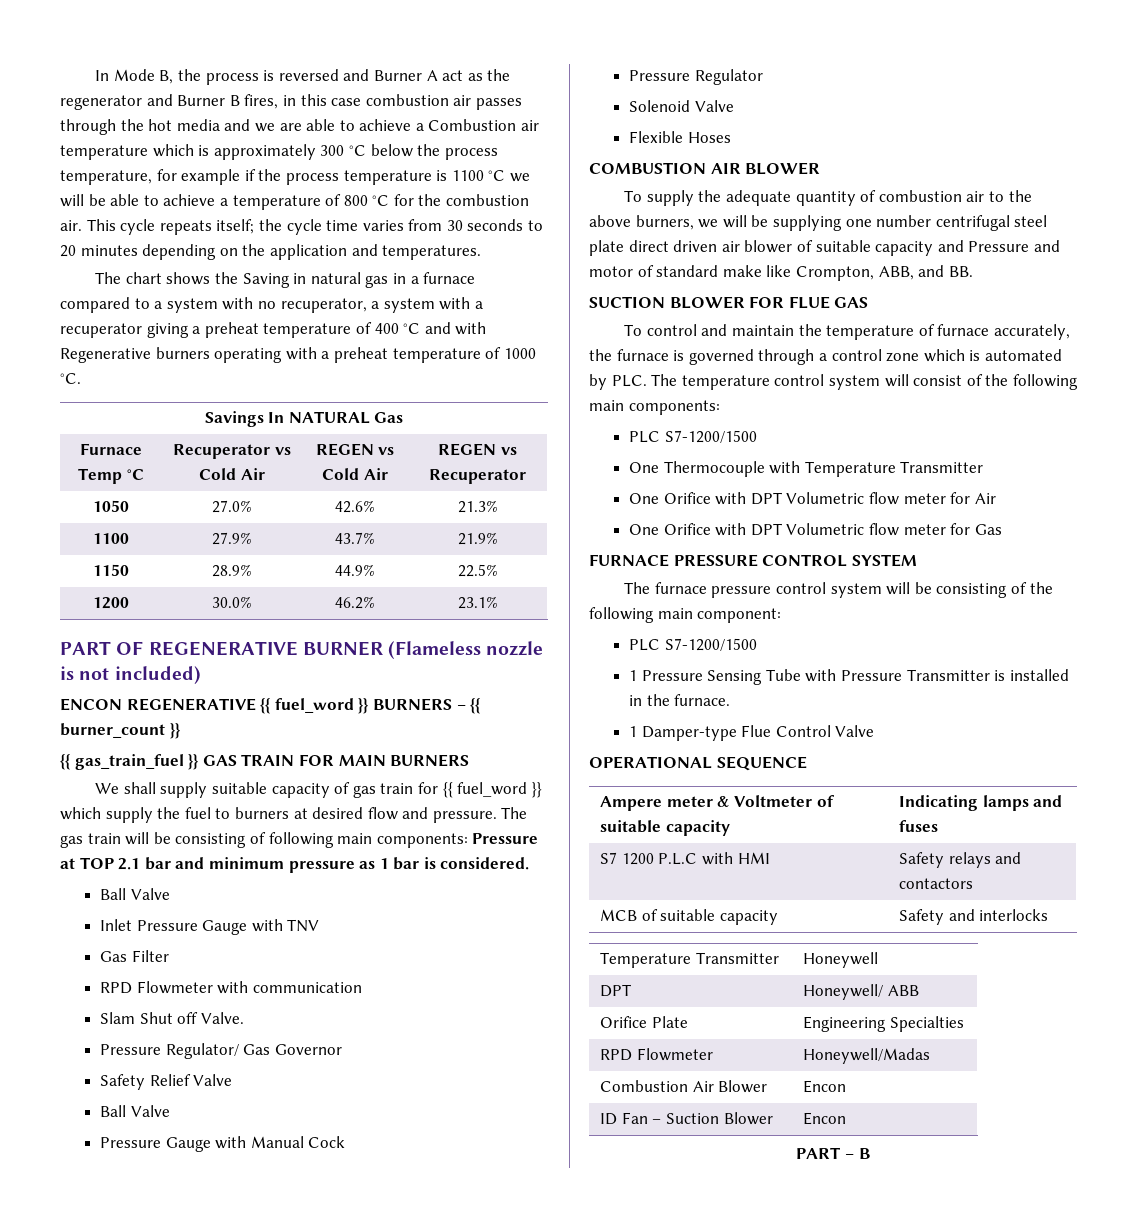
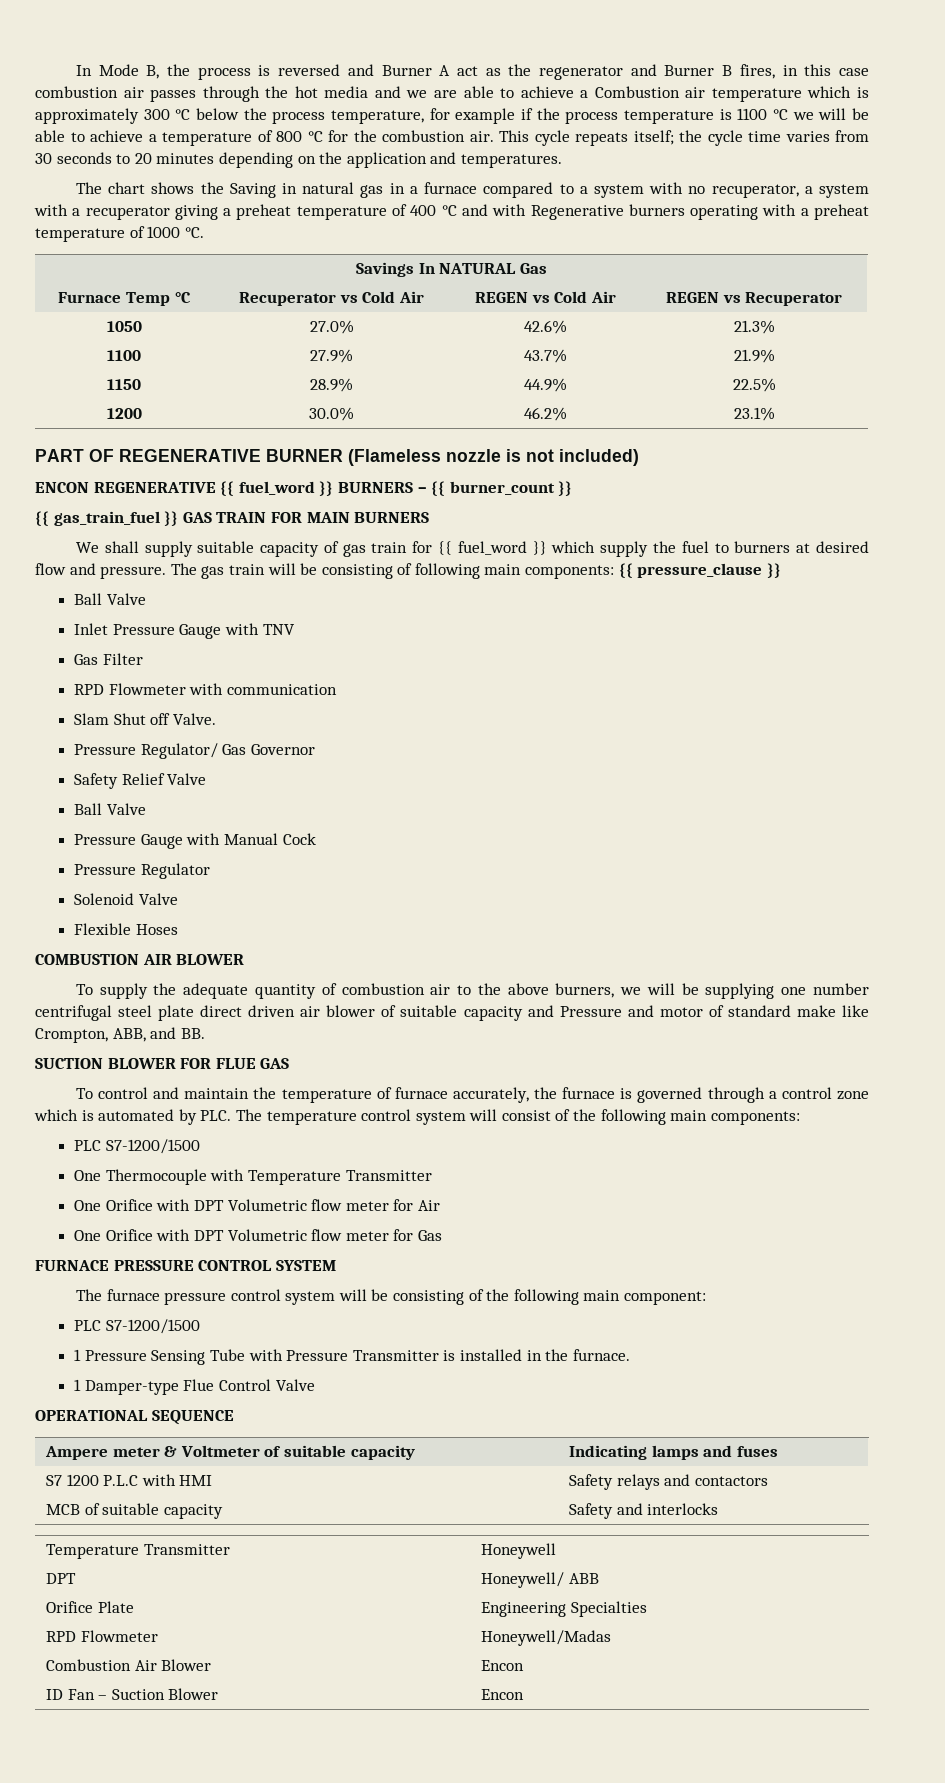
- The gas train will be consisting of following main components: Pressure at TOP 2.1 bar and minimum pressure as 1 bar is considered.
+ The gas train will be consisting of following main components: {{ pressure_clause }}
- PART – B

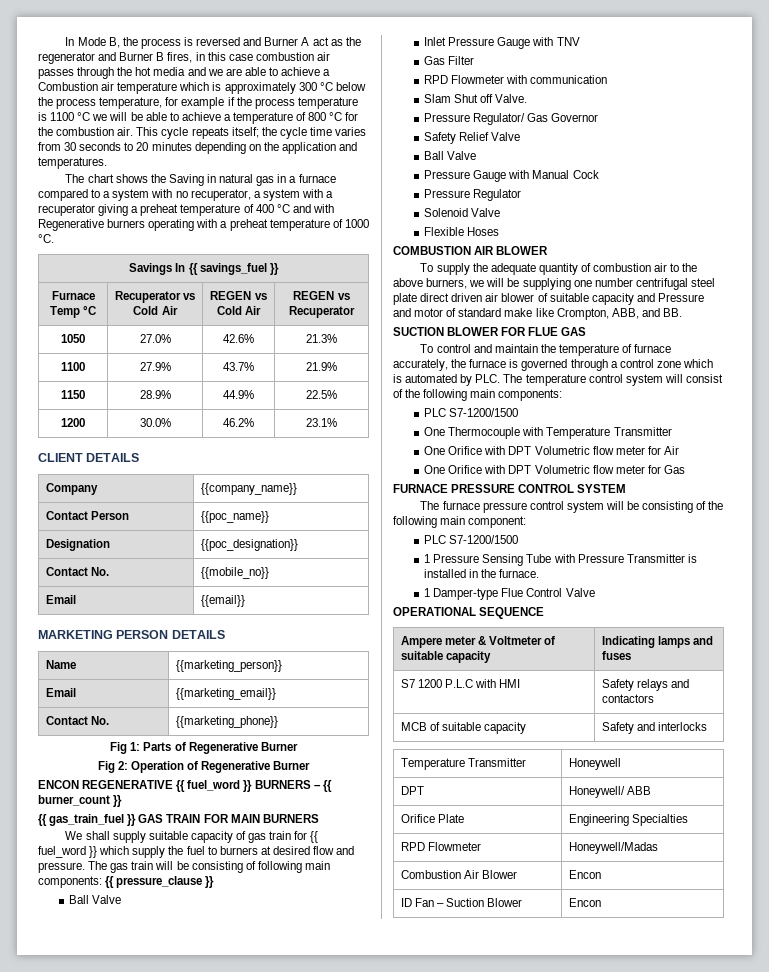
- Savings In NATURAL Gas
+ Savings In {{ savings_fuel }}
- PART OF REGENERATIVE BURNER (Flameless nozzle is not included)
+ CLIENT DETAILS
+ Company | {{company_name}}
+ Contact Person | {{poc_name}}
+ Designation | {{poc_designation}}
+ Contact No. | {{mobile_no}}
+ Email | {{email}}
+ MARKETING PERSON DETAILS
+ Name | {{marketing_person}}
+ Email | {{marketing_email}}
+ Contact No. | {{marketing_phone}}
+ Fig 1: Parts of Regenerative Burner
+ Fig 2: Operation of Regenerative Burner

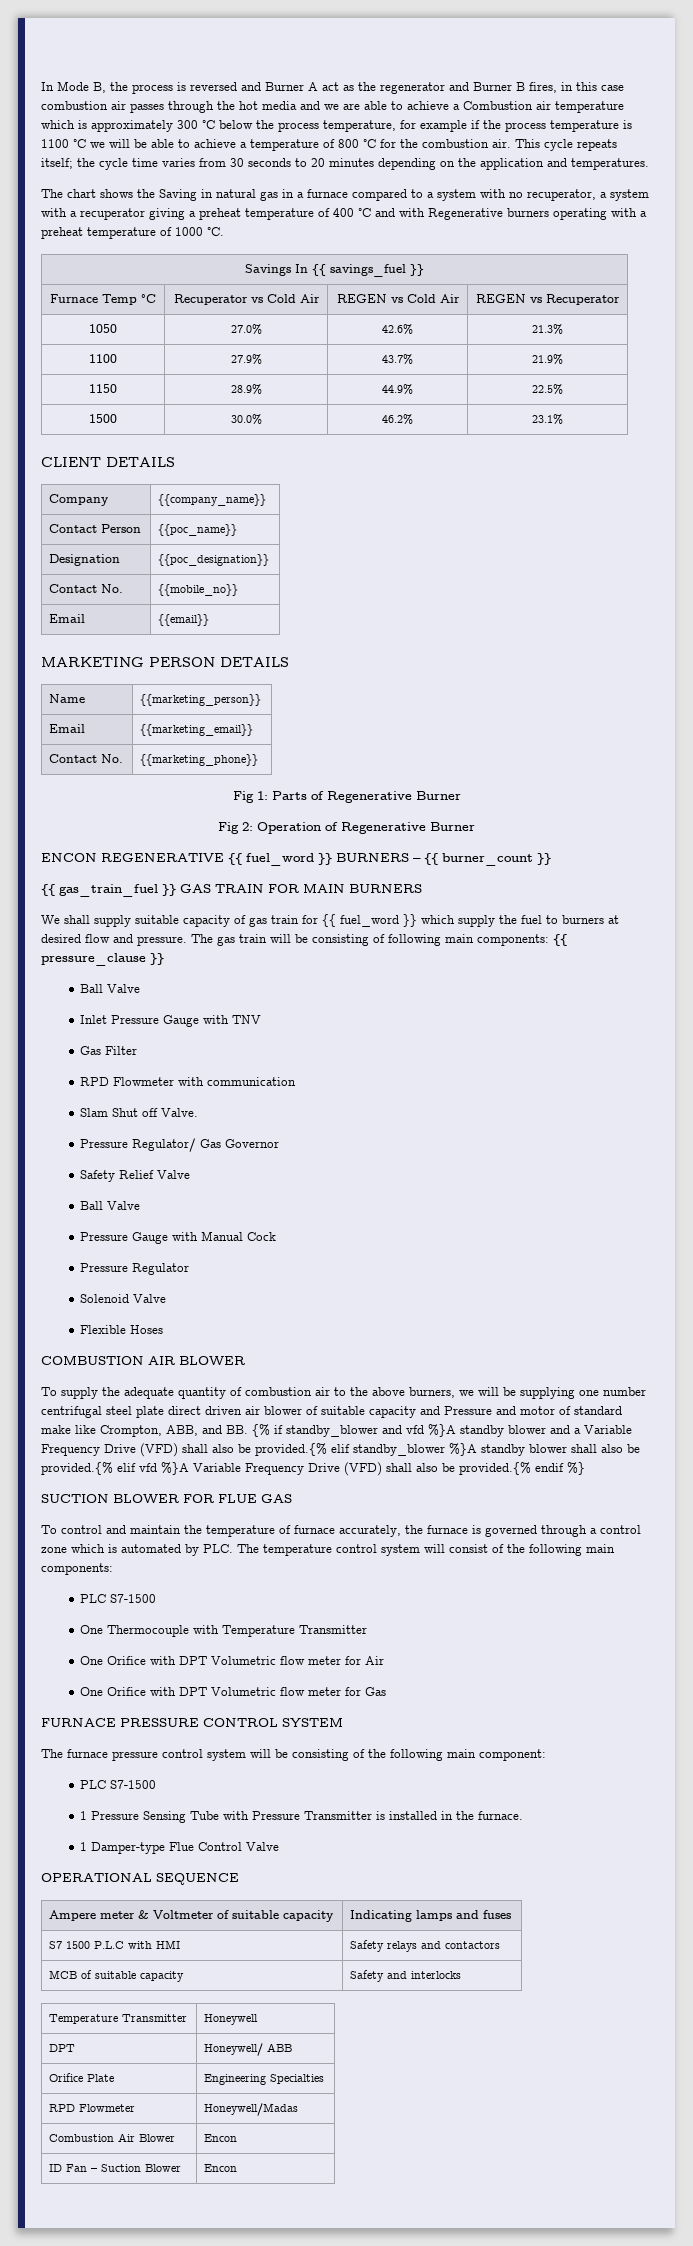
- 1200 | 30.0% | 46.2% | 23.1%
+ 1500 | 30.0% | 46.2% | 23.1%
- To supply the adequate quantity of combustion air to the above burners, we will be supplying one number centrifugal steel plate direct driven air blower of suitable capacity and Pressure and motor of standard make like Crompton, ABB, and BB.
+ To supply the adequate quantity of combustion air to the above burners, we will be supplying one number centrifugal steel plate direct driven air blower of suitable capacity and Pressure and motor of standard make like Crompton, ABB, and BB. {% if standby_blower and vfd %}A standby blower and a Variable Frequency Drive (VFD) shall also be provided.{% elif standby_blower %}A standby blower shall also be provided.{% elif vfd %}A Variable Frequency Drive (VFD) shall also be provided.{% endif %}
  To control and maintain the temperature of furnace accurately, the furnace is governed through a control zone which is automated by PLC. The temperature control system will consist of the following main components:
- PLC S7-1200/1500
+ PLC S7-1500
  The furnace pressure control system will be consisting of the following main component:
- PLC S7-1200/1500
+ PLC S7-1500
- S7 1200 P.L.C with HMI | Safety relays and contactors
+ S7 1500 P.L.C with HMI | Safety relays and contactors

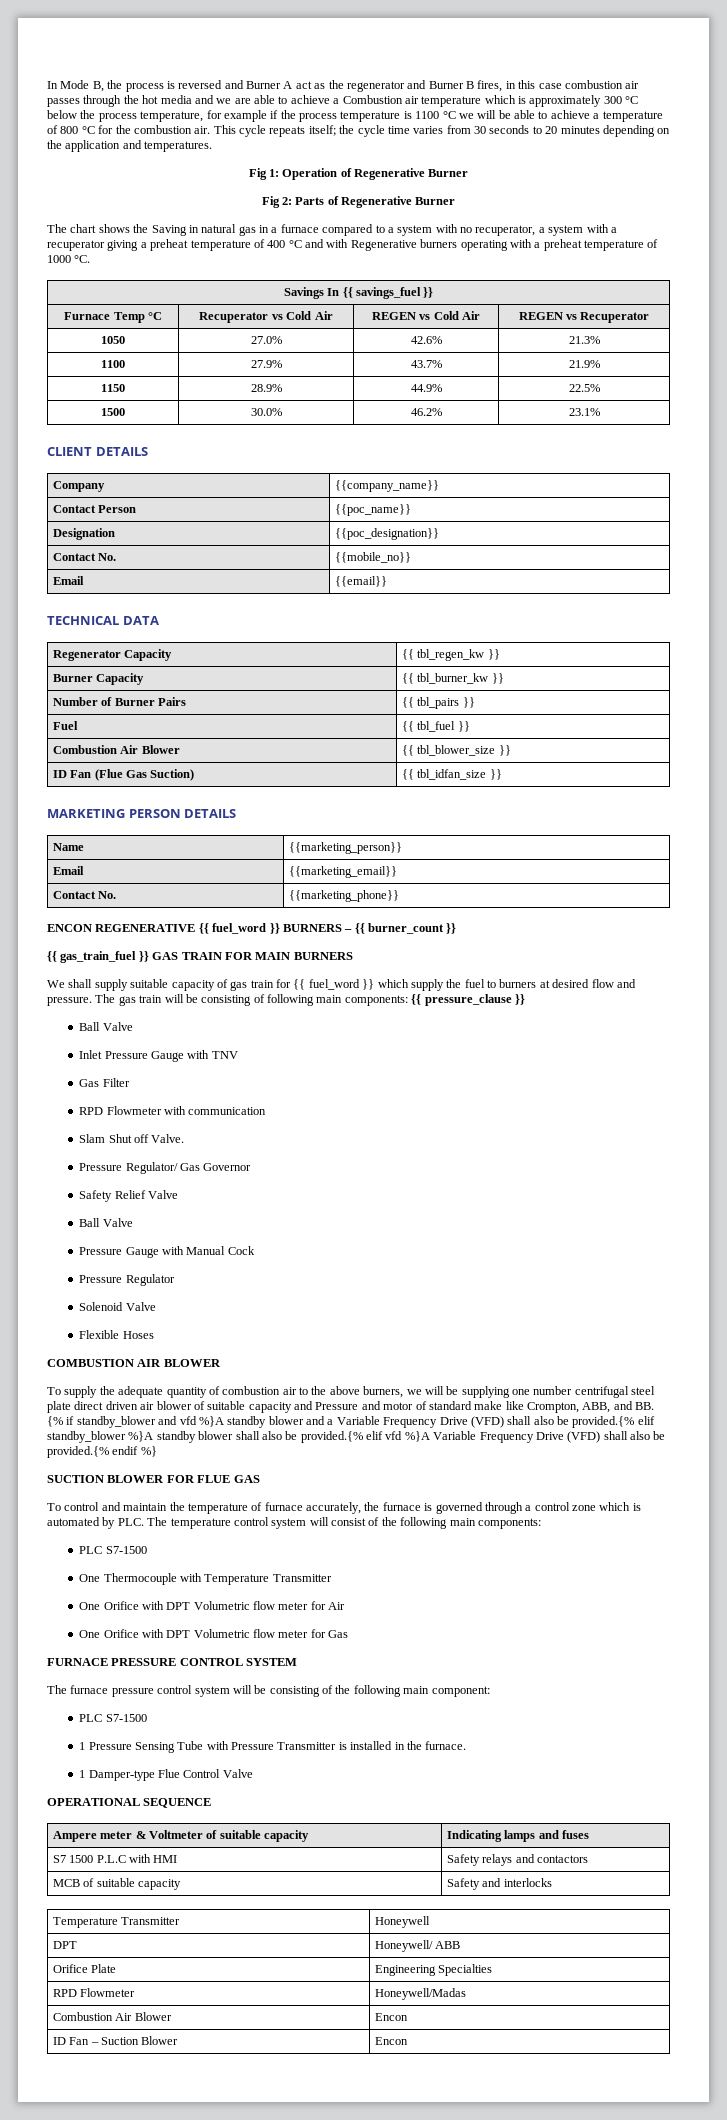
+ Fig 1: Operation of Regenerative Burner
+ Fig 2: Parts of Regenerative Burner
+ TECHNICAL DATA
+ Regenerator Capacity | {{ tbl_regen_kw }}
+ Burner Capacity | {{ tbl_burner_kw }}
+ Number of Burner Pairs | {{ tbl_pairs }}
+ Fuel | {{ tbl_fuel }}
+ Combustion Air Blower | {{ tbl_blower_size }}
+ ID Fan (Flue Gas Suction) | {{ tbl_idfan_size }}
- Fig 1: Parts of Regenerative Burner
- Fig 2: Operation of Regenerative Burner

